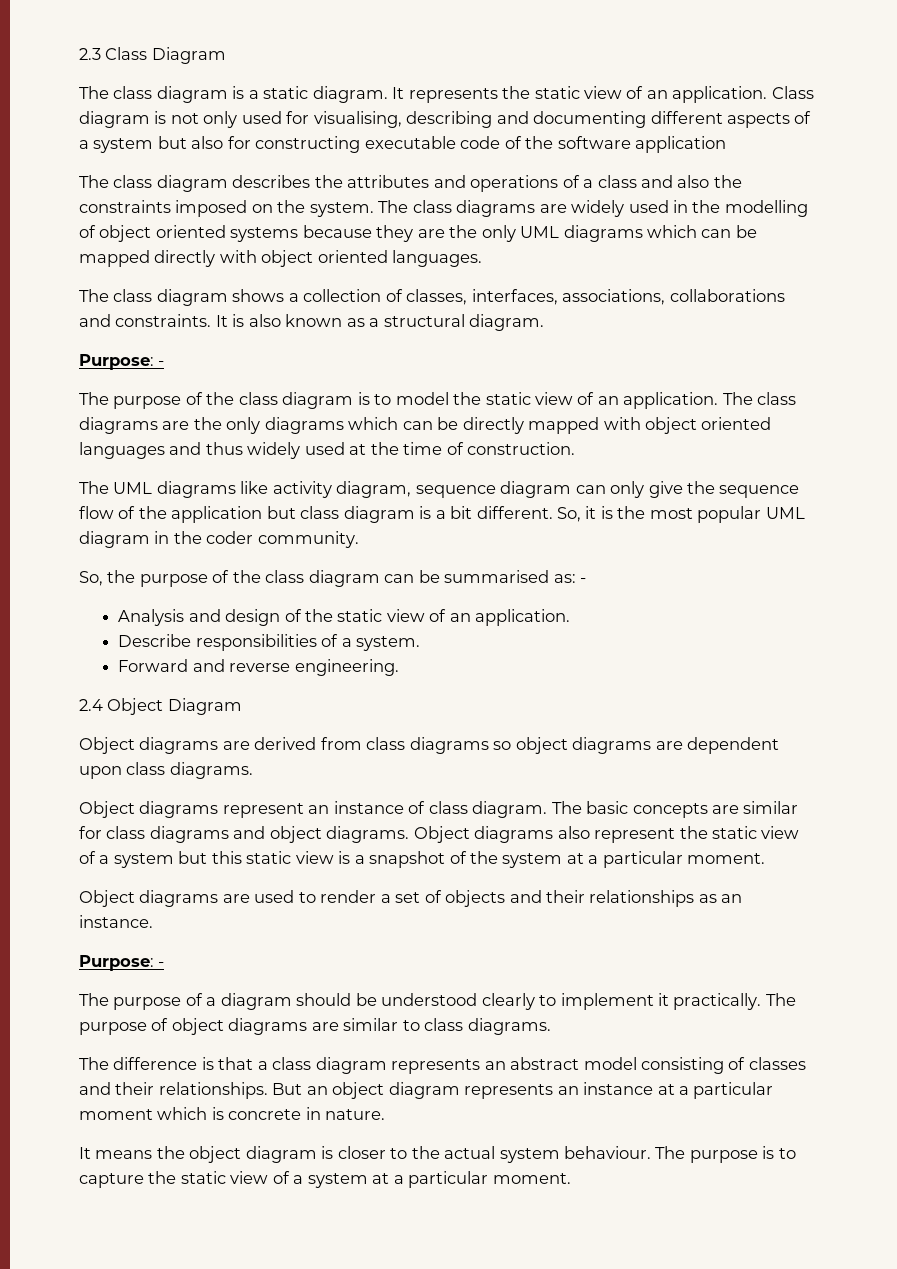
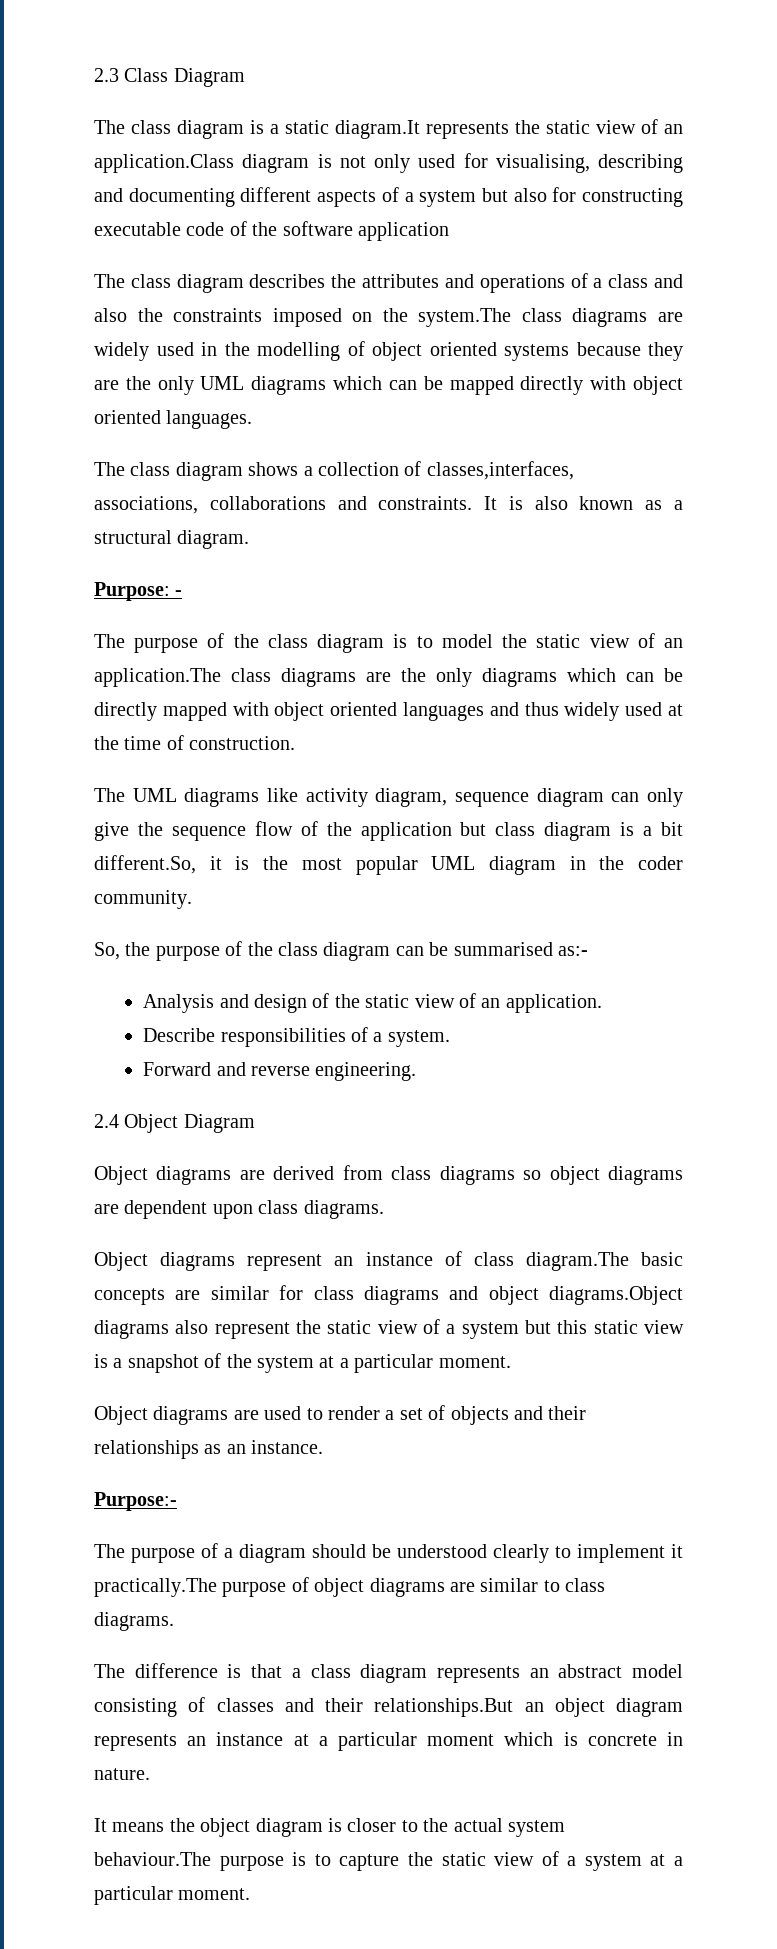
- The class diagram is a static diagram. It represents the static view of an application. Class diagram is not only used for visualising, describing and documenting different aspects of a system but also for constructing executable code of the software application
+ The class diagram is a static diagram.It represents the static view of an application.Class diagram is not only used for visualising, describing and documenting different aspects of a system but also for constructing executable code of the software application
- The class diagram describes the attributes and operations of a class and also the constraints imposed on the system. The class diagrams are widely used in the modelling of object oriented systems because they are the only UML diagrams which can be mapped directly with object oriented languages.
+ The class diagram describes the attributes and operations of a class and also the constraints imposed on the system.The class diagrams are widely used in the modelling of object oriented systems because they are the only UML diagrams which can be mapped directly with object oriented languages.
- The class diagram shows a collection of classes, interfaces, associations, collaborations and constraints.
+ The class diagram shows a collection of classes,interfaces, associations, collaborations and constraints.
- The purpose of the class diagram is to model the static view of an application. The class diagrams are the only diagrams which can be directly mapped with object oriented languages and thus widely used at the time of construction.
+ The purpose of the class diagram is to model the static view of an application.The class diagrams are the only diagrams which can be directly mapped with object oriented languages and thus widely used at the time of construction.
- The UML diagrams like activity diagram, sequence diagram can only give the sequence flow of the application but class diagram is a bit different. So, it is the most popular UML diagram in the coder community.
+ The UML diagrams like activity diagram, sequence diagram can only give the sequence flow of the application but class diagram is a bit different.So, it is the most popular UML diagram in the coder community.
- So, the purpose of the class diagram can be summarised as: -
+ So, the purpose of the class diagram can be summarised as:-
- Object diagrams represent an instance of class diagram. The basic concepts are similar for class diagrams and object diagrams. Object diagrams also represent the static view of a system but this static view is a snapshot of the system at a particular moment.
+ Object diagrams represent an instance of class diagram.The basic concepts are similar for class diagrams and object diagrams.Object diagrams also represent the static view of a system but this static view is a snapshot of the system at a particular moment.
  Object diagrams are used to render a set of objects and their relationships as an instance.
- Purpose: -
+ Purpose:-
- The purpose of a diagram should be understood clearly to implement it practically. The purpose of object diagrams are similar to class diagrams.
+ The purpose of a diagram should be understood clearly to implement it practically.The purpose of object diagrams are similar to class diagrams.
- The difference is that a class diagram represents an abstract model consisting of classes and their relationships. But an object diagram represents an instance at a particular moment which is concrete in nature.
+ The difference is that a class diagram represents an abstract model consisting of classes and their relationships.But an object diagram represents an instance at a particular moment which is concrete in nature.
- It means the object diagram is closer to the actual system behaviour. The purpose is to capture the static view of a system at a particular moment.
+ It means the object diagram is closer to the actual system behaviour.The purpose is to capture the static view of a system at a particular moment.

